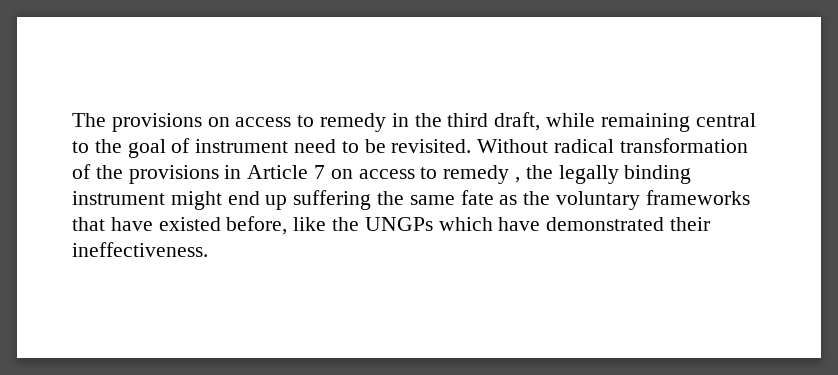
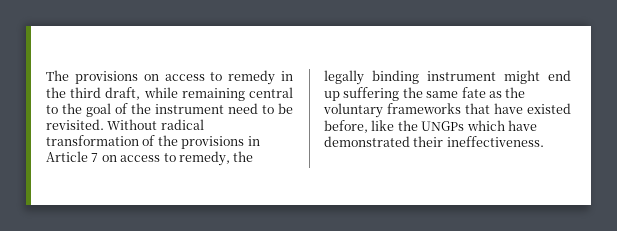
- The provisions on access to remedy in the third draft, while remaining central to the goal of instrument need to be revisited.
+ The provisions on access to remedy in the third draft, while remaining central to the goal of the instrument need to be revisited.
- Without radical transformation of the provisions in Article 7 on access to remedy , the legally binding instrument might end up suffering the same fate as the voluntary frameworks that have existed before, like the UNGPs which have demonstrated their ineffectiveness.
+ Without radical transformation of the provisions in Article 7 on access to remedy, the legally binding instrument might end up suffering the same fate as the voluntary frameworks that have existed before, like the UNGPs which have demonstrated their ineffectiveness.

